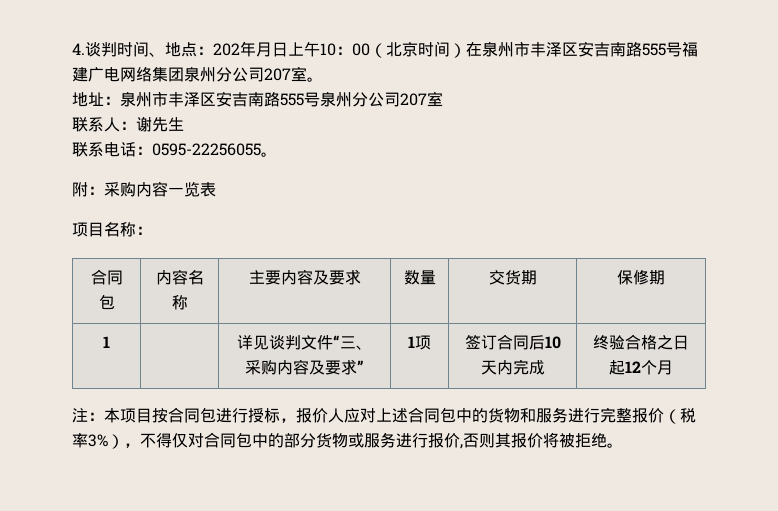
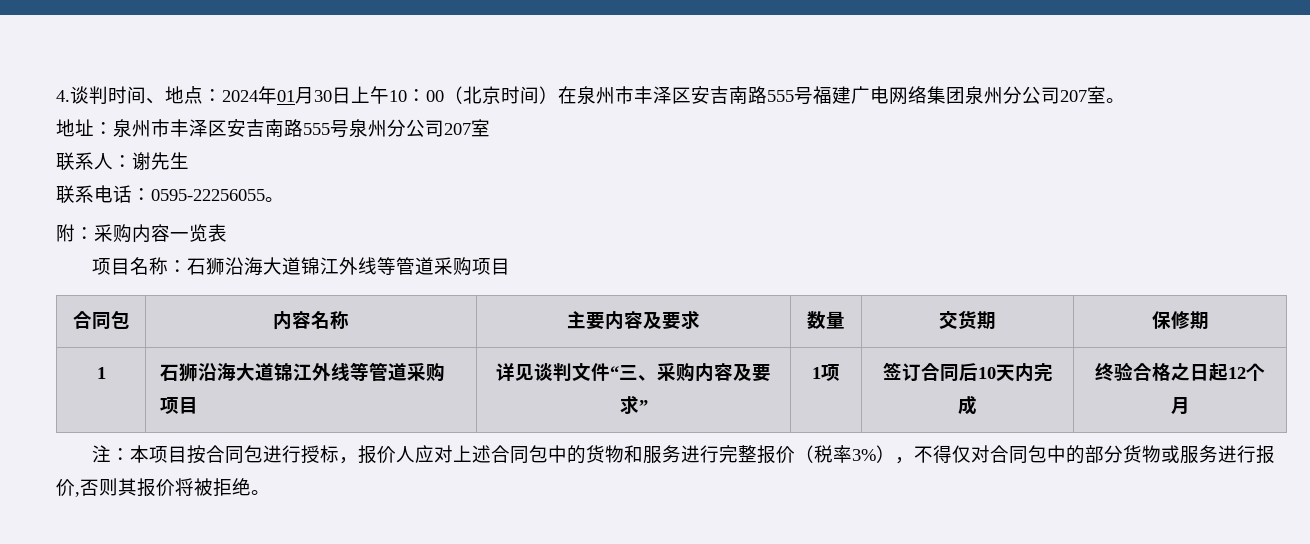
- 4.谈判时间、地点：202年月日上午10：00（北京时间）在泉州市丰泽区安吉南路555号福建广电网络集团泉州分公司207室。
+ 4.谈判时间、地点：2024年01月30日上午10：00（北京时间）在泉州市丰泽区安吉南路555号福建广电网络集团泉州分公司207室。
- 项目名称：
+ 项目名称：石狮沿海大道锦江外线等管道采购项目
- 1 | | 详见谈判文件“三、采购内容及要求” | 1项 | 签订合同后10天内完成 | 终验合格之日起12个月
+ 1 | 石狮沿海大道锦江外线等管道采购项目 | 详见谈判文件“三、采购内容及要求” | 1项 | 签订合同后10天内完成 | 终验合格之日起12个月

